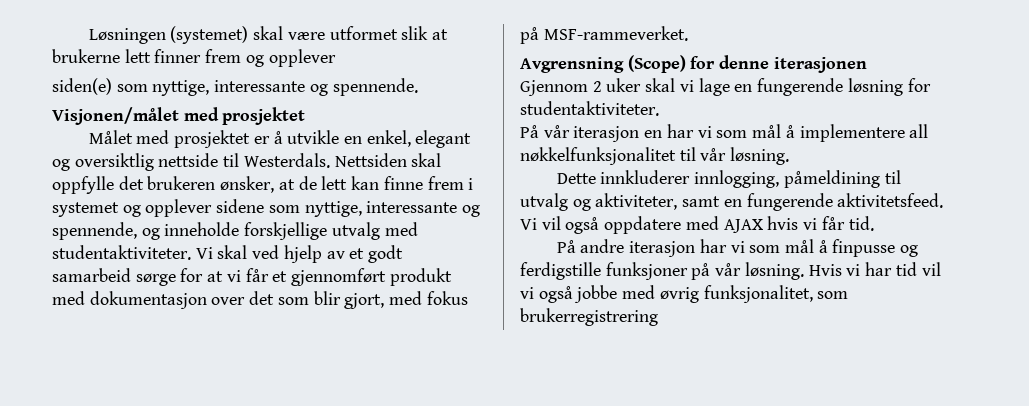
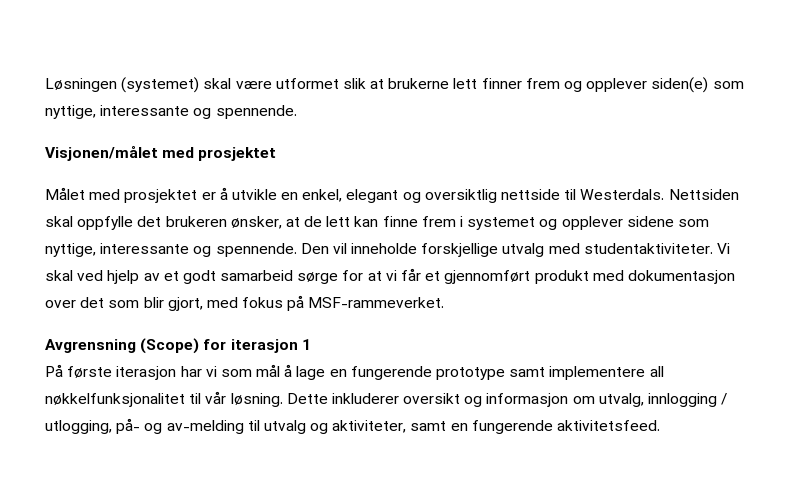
- Løsningen (systemet) skal være utformet slik at brukerne lett finner frem og opplever
- siden(e) som nyttige, interessante og spennende.
+ Løsningen (systemet) skal være utformet slik at brukerne lett finner frem og opplever siden(e) som nyttige, interessante og spennende.
- Nettsiden skal oppfylle det brukeren ønsker, at de lett kan finne frem i systemet og opplever sidene som nyttige, interessante og spennende, og inneholde forskjellige utvalg med studentaktiviteter.
+ Nettsiden skal oppfylle det brukeren ønsker, at de lett kan finne frem i systemet og opplever sidene som nyttige, interessante og spennende. Den vil inneholde forskjellige utvalg med studentaktiviteter.
- Avgrensning (Scope) for denne iterasjonen
- Gjennom 2 uker skal vi lage en fungerende løsning for studentaktiviteter.
- På vår iterasjon en har vi som mål å implementere all nøkkelfunksjonalitet til vår løsning.
- Dette innkluderer innlogging, påmeldining til utvalg og aktiviteter, samt en fungerende aktivitetsfeed. Vi vil også oppdatere med AJAX hvis vi får tid.
- På andre iterasjon har vi som mål å finpusse og ferdigstille funksjoner på vår løsning. Hvis vi har tid vil vi også jobbe med øvrig funksjonalitet, som brukerregistrering
+ Avgrensning (Scope) for iterasjon 1
+ På første iterasjon har vi som mål å lage en fungerende prototype samt implementere all nøkkelfunksjonalitet til vår løsning. Dette inkluderer oversikt og informasjon om utvalg, innlogging / utlogging, på- og av-melding til utvalg og aktiviteter, samt en fungerende aktivitetsfeed.

